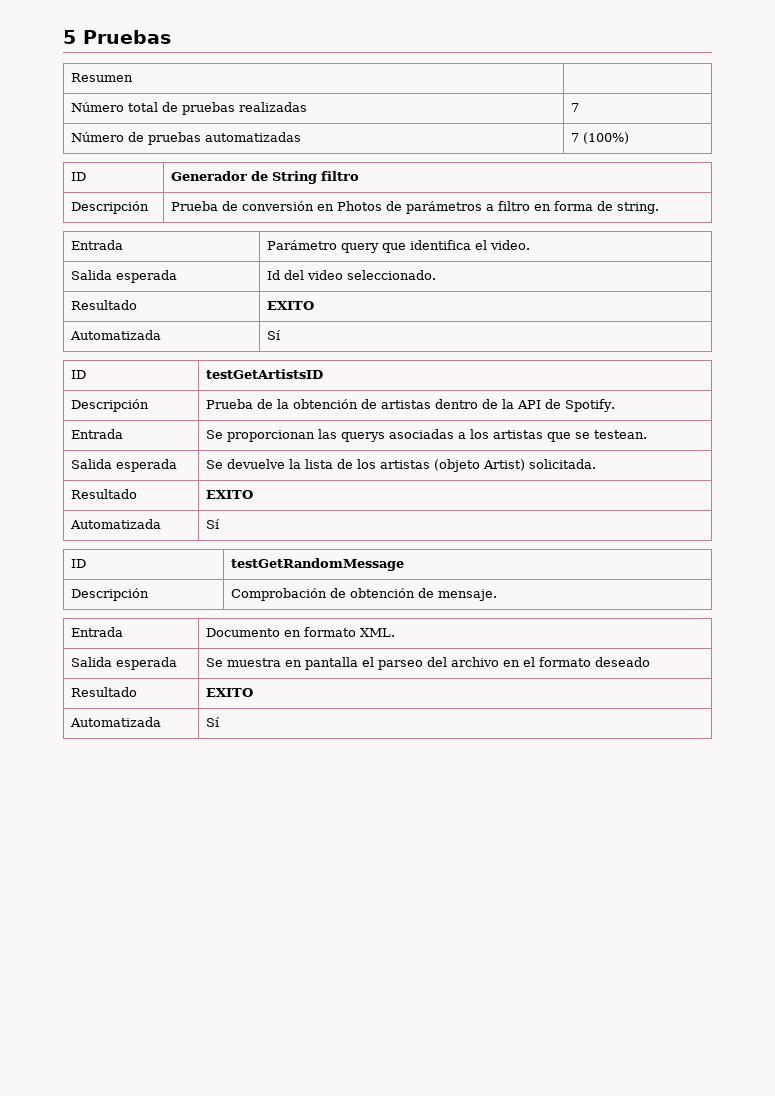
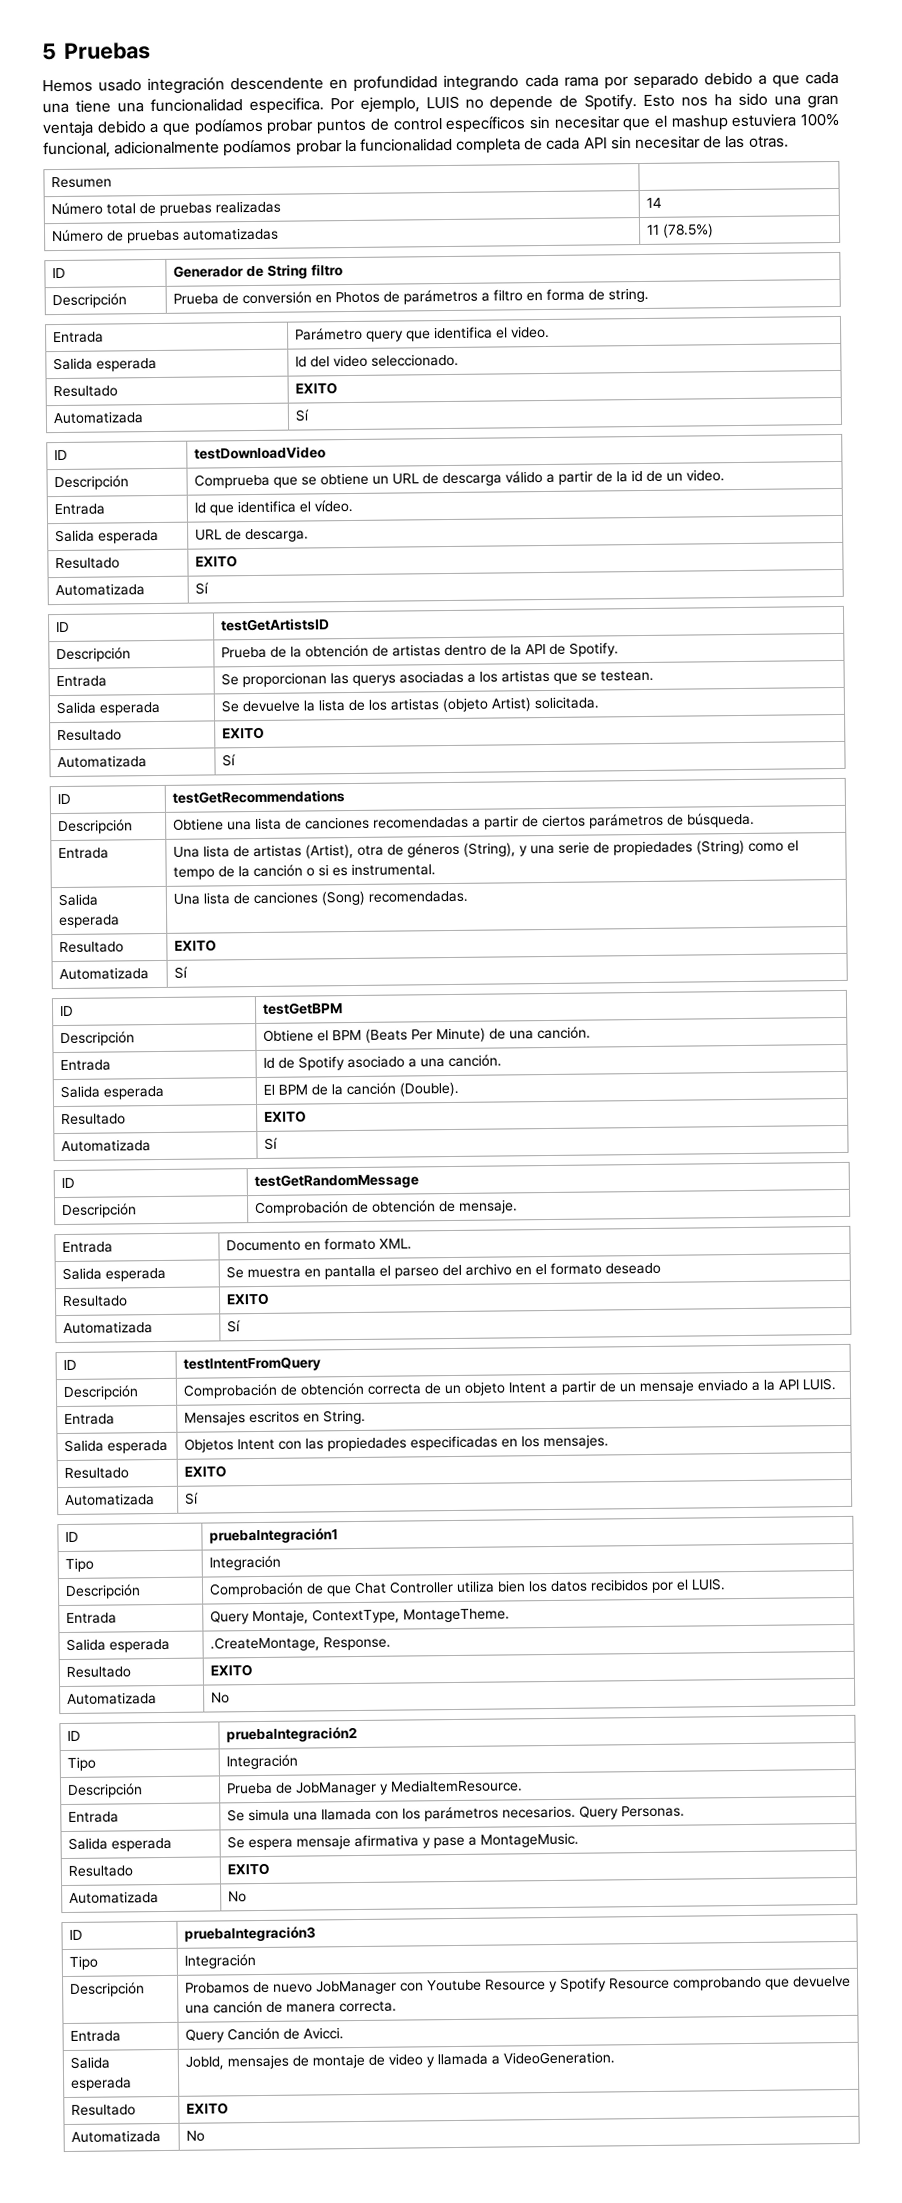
+ Hemos usado integración descendente en profundidad integrando cada rama por separado debido a que cada una tiene una funcionalidad especifica. Por ejemplo, LUIS no depende de Spotify. Esto nos ha sido una gran ventaja debido a que podíamos probar puntos de control específicos sin necesitar que el mashup estuviera 100% funcional, adicionalmente podíamos probar la funcionalidad completa de cada API sin necesitar de las otras.
- Número total de pruebas realizadas | 7
+ Número total de pruebas realizadas | 14
- Número de pruebas automatizadas | 7 (100%)
+ Número de pruebas automatizadas | 11 (78.5%)
+ ID | testDownloadVideo
+ Descripción | Comprueba que se obtiene un URL de descarga válido a partir de la id de un video.
+ Entrada | Id que identifica el vídeo.
+ Salida esperada | URL de descarga.
+ Resultado | EXITO
+ Automatizada | Sí
+ ID | testGetRecommendations
+ Descripción | Obtiene una lista de canciones recomendadas a partir de ciertos parámetros de búsqueda.
+ Entrada | Una lista de artistas (Artist), otra de géneros (String), y una serie de propiedades (String) como el tempo de la canción o si es instrumental.
+ Salida esperada | Una lista de canciones (Song) recomendadas.
+ Resultado | EXITO
+ Automatizada | Sí
+ ID | testGetBPM
+ Descripción | Obtiene el BPM (Beats Per Minute) de una canción.
+ Entrada | Id de Spotify asociado a una canción.
+ Salida esperada | El BPM de la canción (Double).
+ Resultado | EXITO
+ Automatizada | Sí
+ ID | testIntentFromQuery
+ Descripción | Comprobación de obtención correcta de un objeto Intent a partir de un mensaje enviado a la API LUIS.
+ Entrada | Mensajes escritos en String.
+ Salida esperada | Objetos Intent con las propiedades especificadas en los mensajes.
+ Resultado | EXITO
+ Automatizada | Sí
+ ID | pruebaIntegración1
+ Tipo | Integración
+ Descripción | Comprobación de que Chat Controller utiliza bien los datos recibidos por el LUIS.
+ Entrada | Query Montaje, ContextType, MontageTheme.
+ Salida esperada | .CreateMontage, Response.
+ Resultado | EXITO
+ Automatizada | No
+ ID | pruebaIntegración2
+ Tipo | Integración
+ Descripción | Prueba de JobManager y MediaItemResource.
+ Entrada | Se simula una llamada con los parámetros necesarios. Query Personas.
+ Salida esperada | Se espera mensaje afirmativa y pase a MontageMusic.
+ Resultado | EXITO
+ Automatizada | No
+ ID | pruebaIntegración3
+ Tipo | Integración
+ Descripción | Probamos de nuevo JobManager con Youtube Resource y Spotify Resource comprobando que devuelve una canción de manera correcta.
+ Entrada | Query Canción de Avicci.
+ Salida esperada | JobId, mensajes de montaje de video y llamada a VideoGeneration.
+ Resultado | EXITO
+ Automatizada | No

